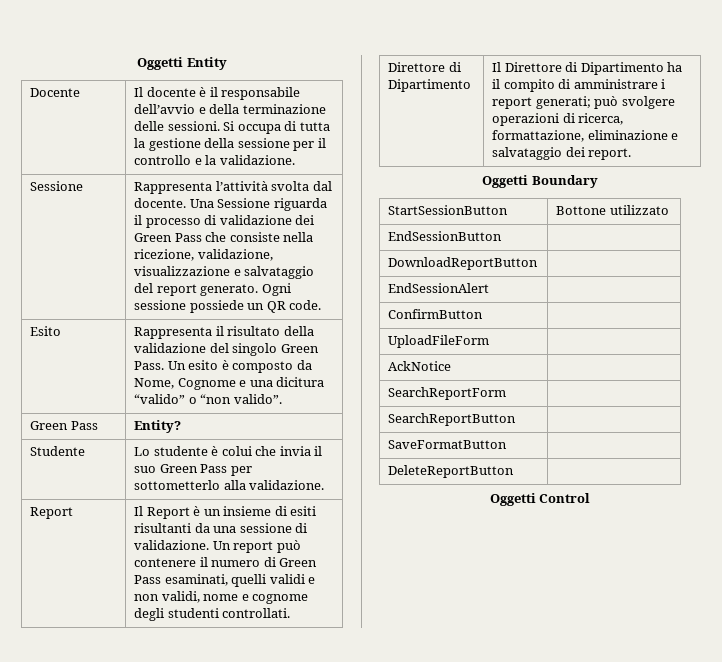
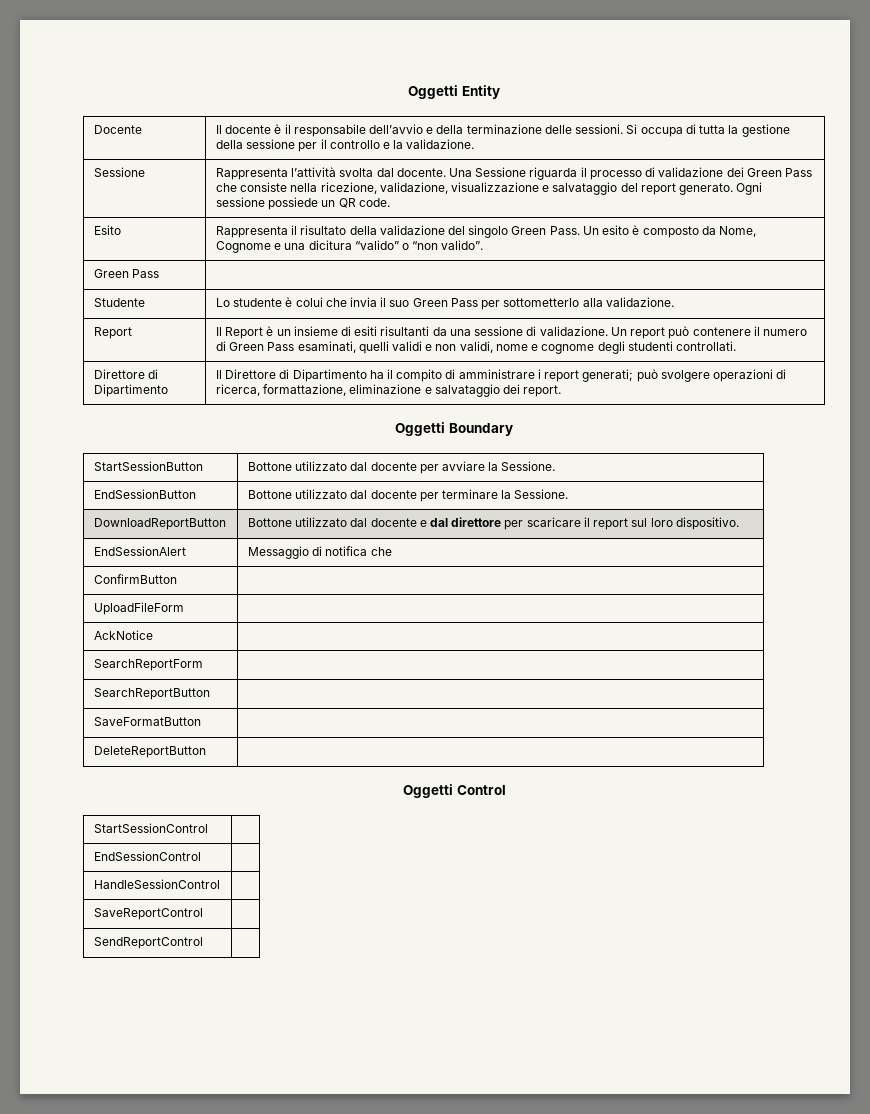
- Green Pass | Entity?
+ Green Pass |
- StartSessionButton | Bottone utilizzato
- EndSessionButton |
- DownloadReportButton |
- EndSessionAlert |
+ StartSessionButton | Bottone utilizzato dal docente per avviare la Sessione.
+ EndSessionButton | Bottone utilizzato dal docente per terminare la Sessione.
+ DownloadReportButton | Bottone utilizzato dal docente e dal direttore per scaricare il report sul loro dispositivo.
+ EndSessionAlert | Messaggio di notifica che
+ StartSessionControl |
+ EndSessionControl |
+ HandleSessionControl |
+ SaveReportControl |
+ SendReportControl |

